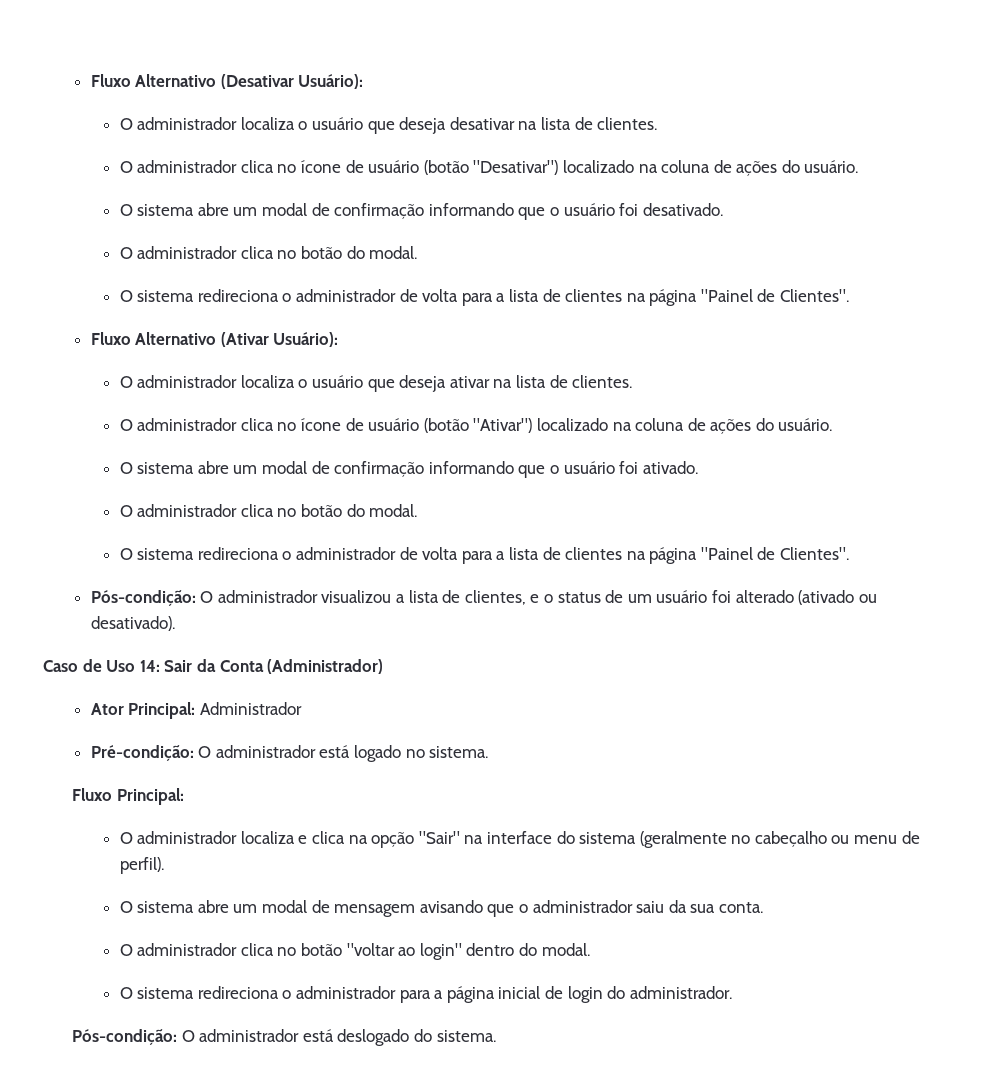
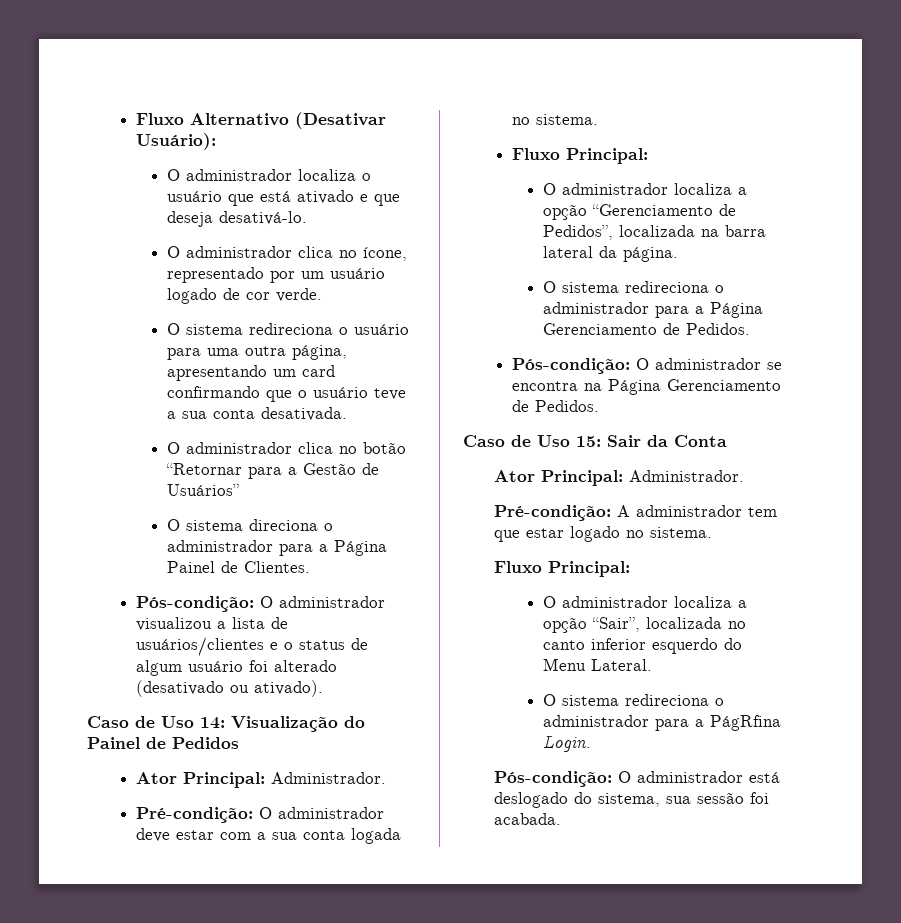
- O administrador localiza o usuário que deseja desativar na lista de clientes.
- O administrador clica no ícone de usuário (botão "Desativar") localizado na coluna de ações do usuário.
- O sistema abre um modal de confirmação informando que o usuário foi desativado.
- O administrador clica no botão do modal.
- O sistema redireciona o administrador de volta para a lista de clientes na página "Painel de Clientes".
- Fluxo Alternativo (Ativar Usuário):
- O administrador localiza o usuário que deseja ativar na lista de clientes.
- O administrador clica no ícone de usuário (botão "Ativar") localizado na coluna de ações do usuário.
- O sistema abre um modal de confirmação informando que o usuário foi ativado.
- O administrador clica no botão do modal.
- O sistema redireciona o administrador de volta para a lista de clientes na página "Painel de Clientes".
+ O administrador localiza o usuário que está ativado e que deseja desativá-lo.
+ O administrador clica no ícone, representado por um usuário logado de cor verde.
+ O sistema redireciona o usuário para uma outra página, apresentando um card confirmando que o usuário teve a sua conta desativada.
+ O administrador clica no botão “Retornar para a Gestão de Usuários”
+ O sistema direciona o administrador para a Página Painel de Clientes.
- Pós-condição: O administrador visualizou a lista de clientes, e o status de um usuário foi alterado (ativado ou desativado).
+ Pós-condição: O administrador visualizou a lista de usuários/clientes e o status de algum usuário foi alterado (desativado ou ativado).
- Caso de Uso 14: Sair da Conta (Administrador)
- Ator Principal: Administrador
+ Caso de Uso 14: Visualização do Painel de Pedidos
+ Ator Principal: Administrador.
- Pré-condição: O administrador está logado no sistema.
+ Pré-condição: O administrador deve estar com a sua conta logada no sistema.
+ Fluxo Principal:
+ O administrador localiza a opção “Gerenciamento de Pedidos”, localizada na barra lateral da página.
+ O sistema redireciona o administrador para a Página Gerenciamento de Pedidos.
+ Pós-condição: O administrador se encontra na Página Gerenciamento de Pedidos.
+ Caso de Uso 15: Sair da Conta
+ Ator Principal: Administrador.
+ Pré-condição: A administrador tem que estar logado no sistema.
- O administrador localiza e clica na opção "Sair" na interface do sistema (geralmente no cabeçalho ou menu de perfil).
- O sistema abre um modal de mensagem avisando que o administrador saiu da sua conta.
- O administrador clica no botão "voltar ao login" dentro do modal.
- O sistema redireciona o administrador para a página inicial de login do administrador.
+ O administrador localiza a opção “Sair”, localizada no canto inferior esquerdo do Menu Lateral.
+ O sistema redireciona o administrador para a PágRfina Login.
- Pós-condição: O administrador está deslogado do sistema.
+ Pós-condição: O administrador está deslogado do sistema, sua sessão foi acabada.

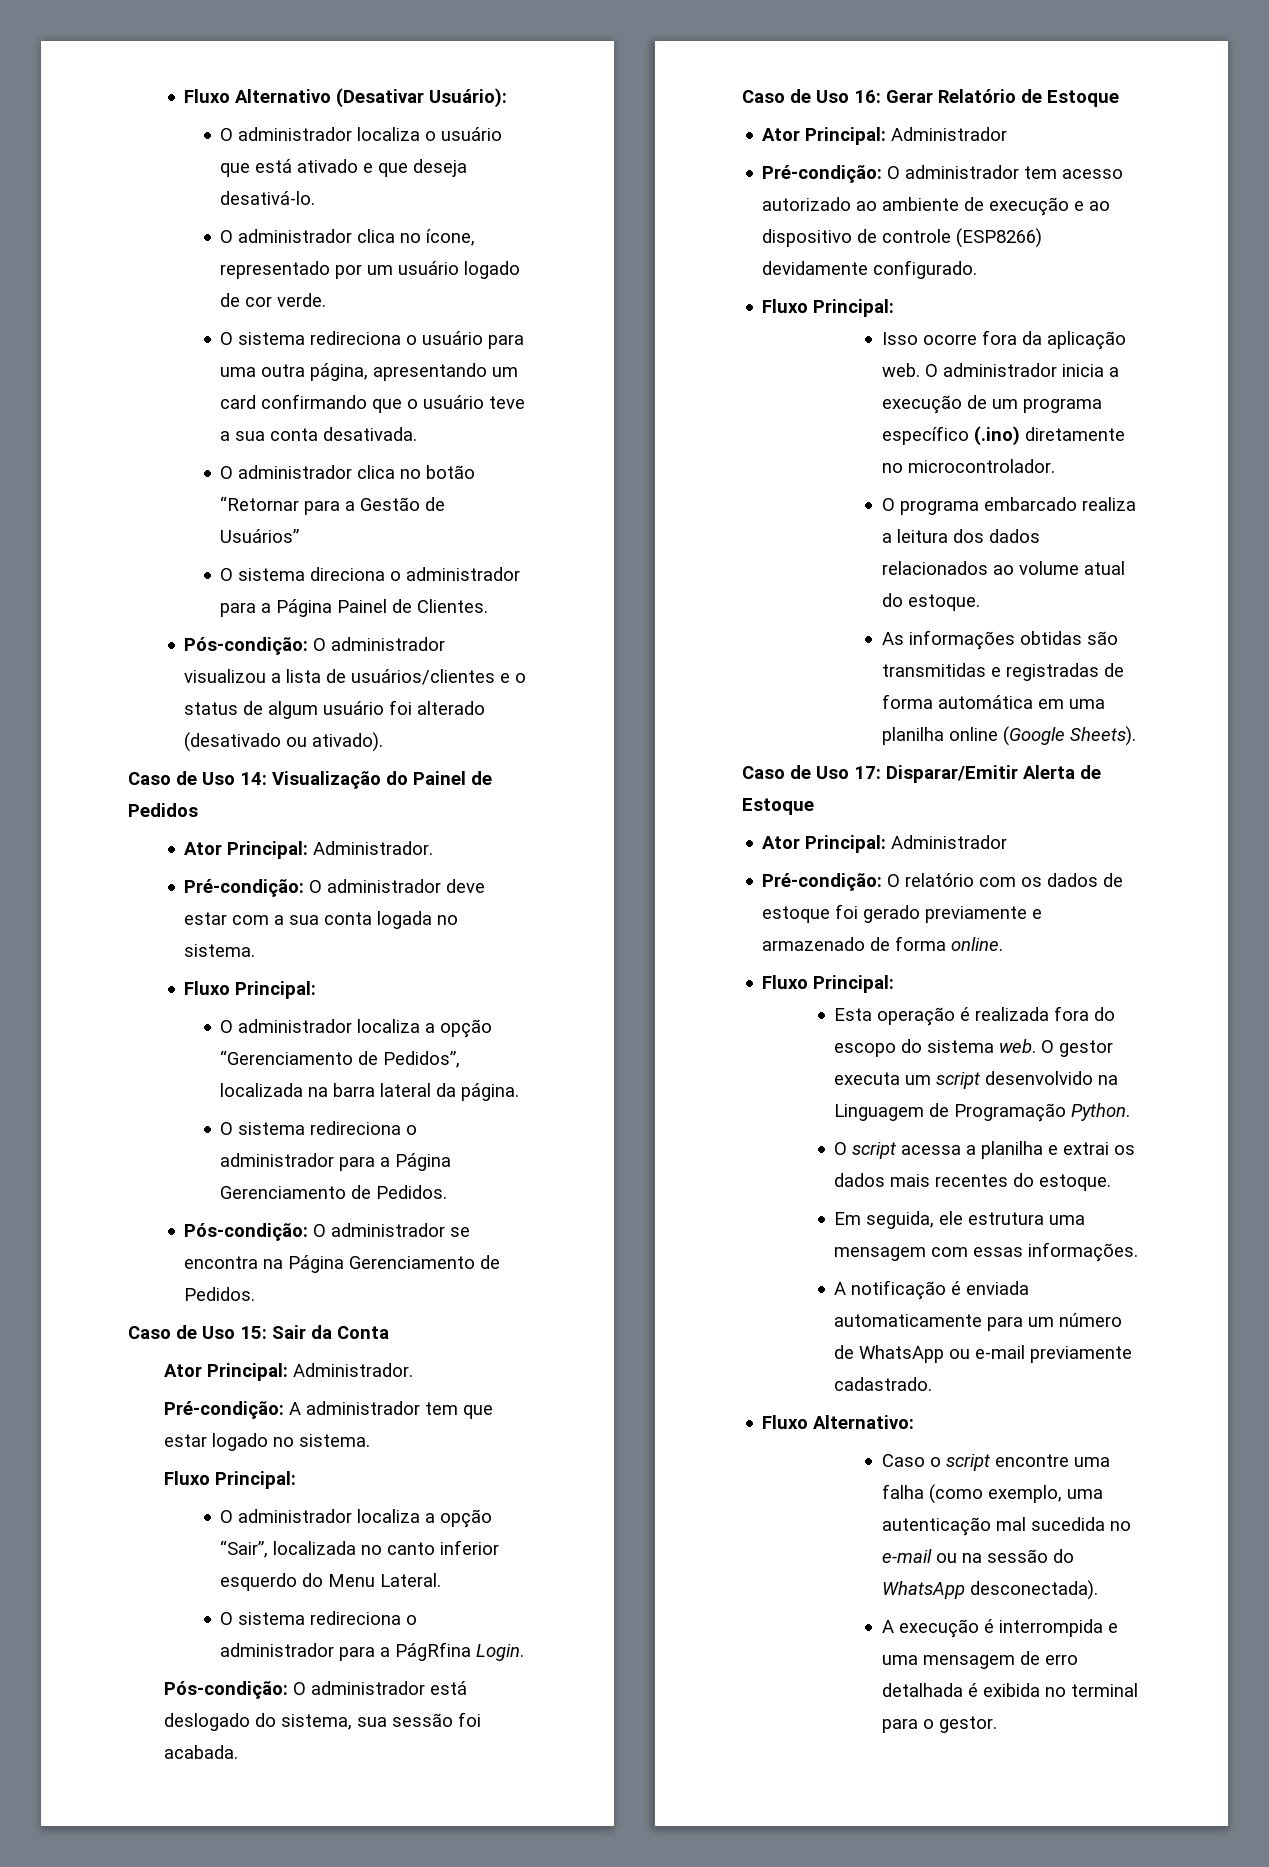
+ Caso de Uso 16: Gerar Relatório de Estoque
+ Ator Principal: Administrador
+ Pré-condição: O administrador tem acesso autorizado ao ambiente de execução e ao dispositivo de controle (ESP8266) devidamente configurado.
+ Fluxo Principal:
+ Isso ocorre fora da aplicação web. O administrador inicia a execução de um programa específico (.ino) diretamente no microcontrolador.
+ O programa embarcado realiza a leitura dos dados relacionados ao volume atual do estoque.
+ As informações obtidas são transmitidas e registradas de forma automática em uma planilha online (Google Sheets).
+ Caso de Uso 17: Disparar/Emitir Alerta de Estoque
+ Ator Principal: Administrador
+ Pré-condição: O relatório com os dados de estoque foi gerado previamente e armazenado de forma online.
+ Fluxo Principal:
+ Esta operação é realizada fora do escopo do sistema web. O gestor executa um script desenvolvido na Linguagem de Programação Python.
+ O script acessa a planilha e extrai os dados mais recentes do estoque.
+ Em seguida, ele estrutura uma mensagem com essas informações.
+ A notificação é enviada automaticamente para um número de WhatsApp ou e-mail previamente cadastrado.
+ Fluxo Alternativo:
+ Caso o script encontre uma falha (como exemplo, uma autenticação mal sucedida no e-mail ou na sessão do WhatsApp desconectada).
+ A execução é interrompida e uma mensagem de erro detalhada é exibida no terminal para o gestor.

